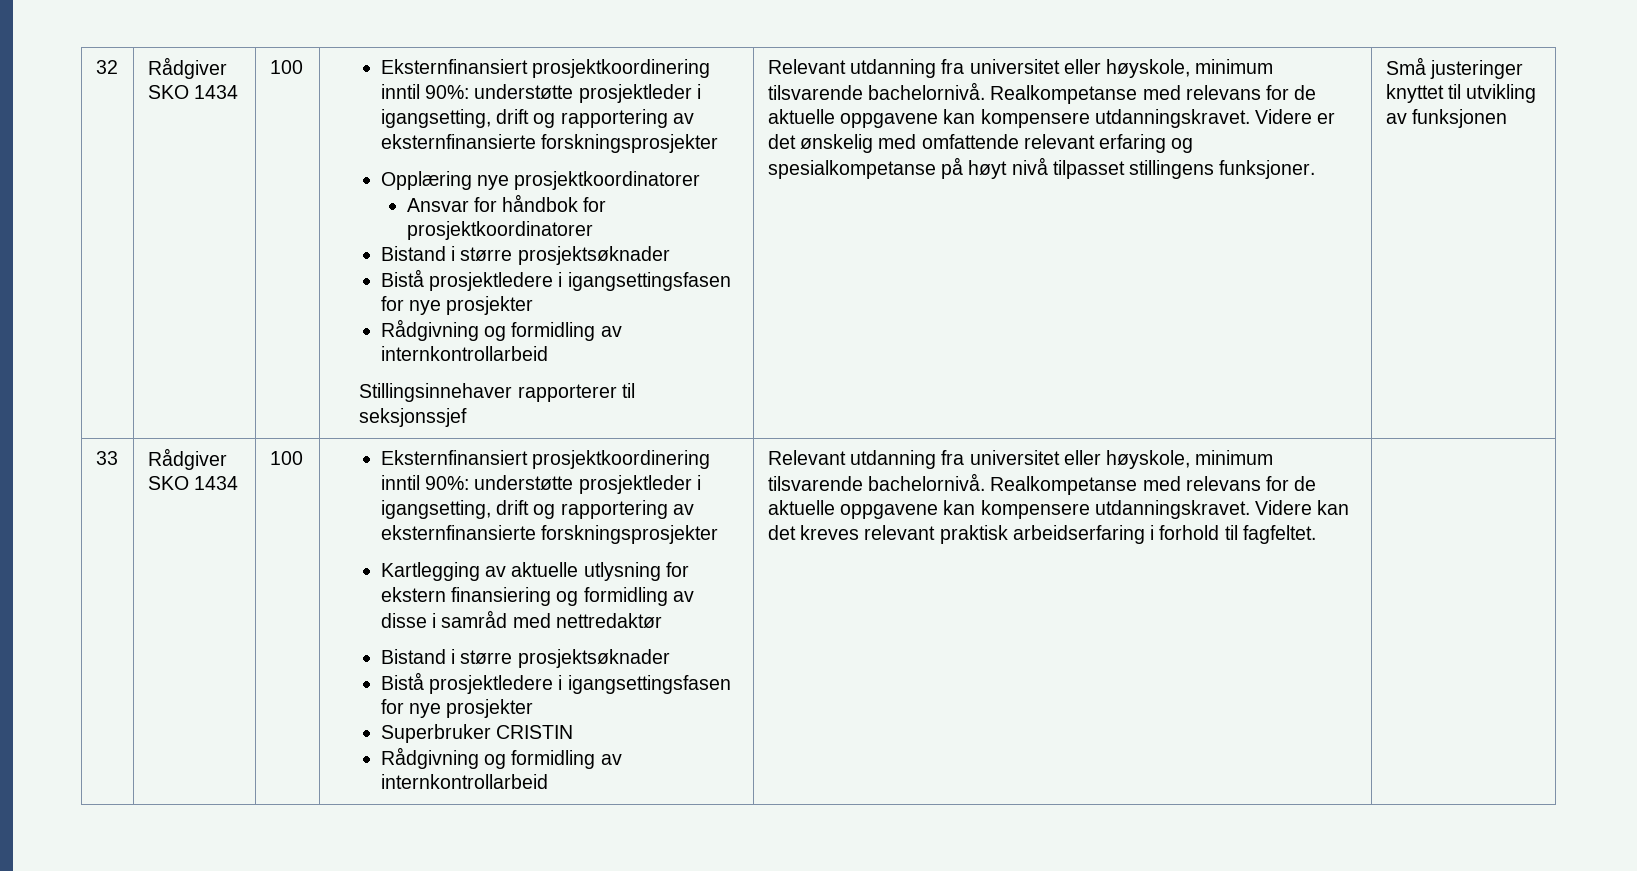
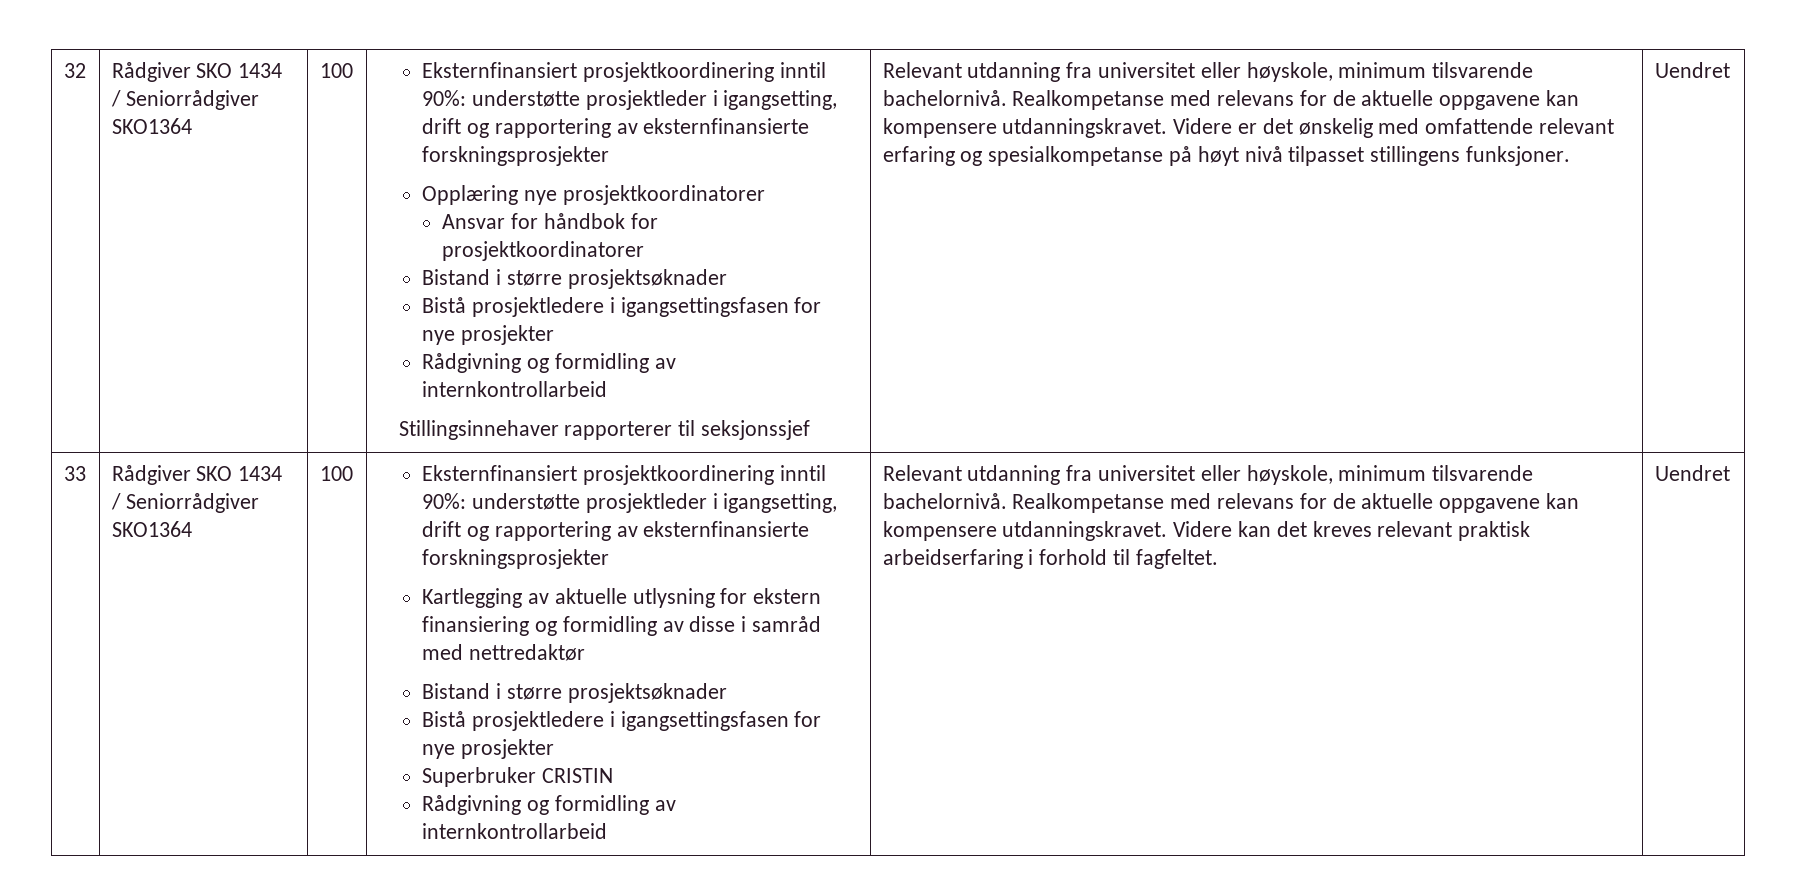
- 32 | Rådgiver SKO 1434
+ 32 | Rådgiver SKO 1434 / Seniorrådgiver SKO1364
- Videre er det ønskelig med omfattende relevant erfaring og spesialkompetanse på høyt nivå tilpasset stillingens funksjoner. | Små justeringer knyttet til utvikling av funksjonen
+ Videre er det ønskelig med omfattende relevant erfaring og spesialkompetanse på høyt nivå tilpasset stillingens funksjoner. | Uendret
- 33 | Rådgiver SKO 1434
+ 33 | Rådgiver SKO 1434 / Seniorrådgiver SKO1364
- Videre kan det kreves relevant praktisk arbeidserfaring i forhold til fagfeltet.
+ Videre kan det kreves relevant praktisk arbeidserfaring i forhold til fagfeltet. | Uendret

